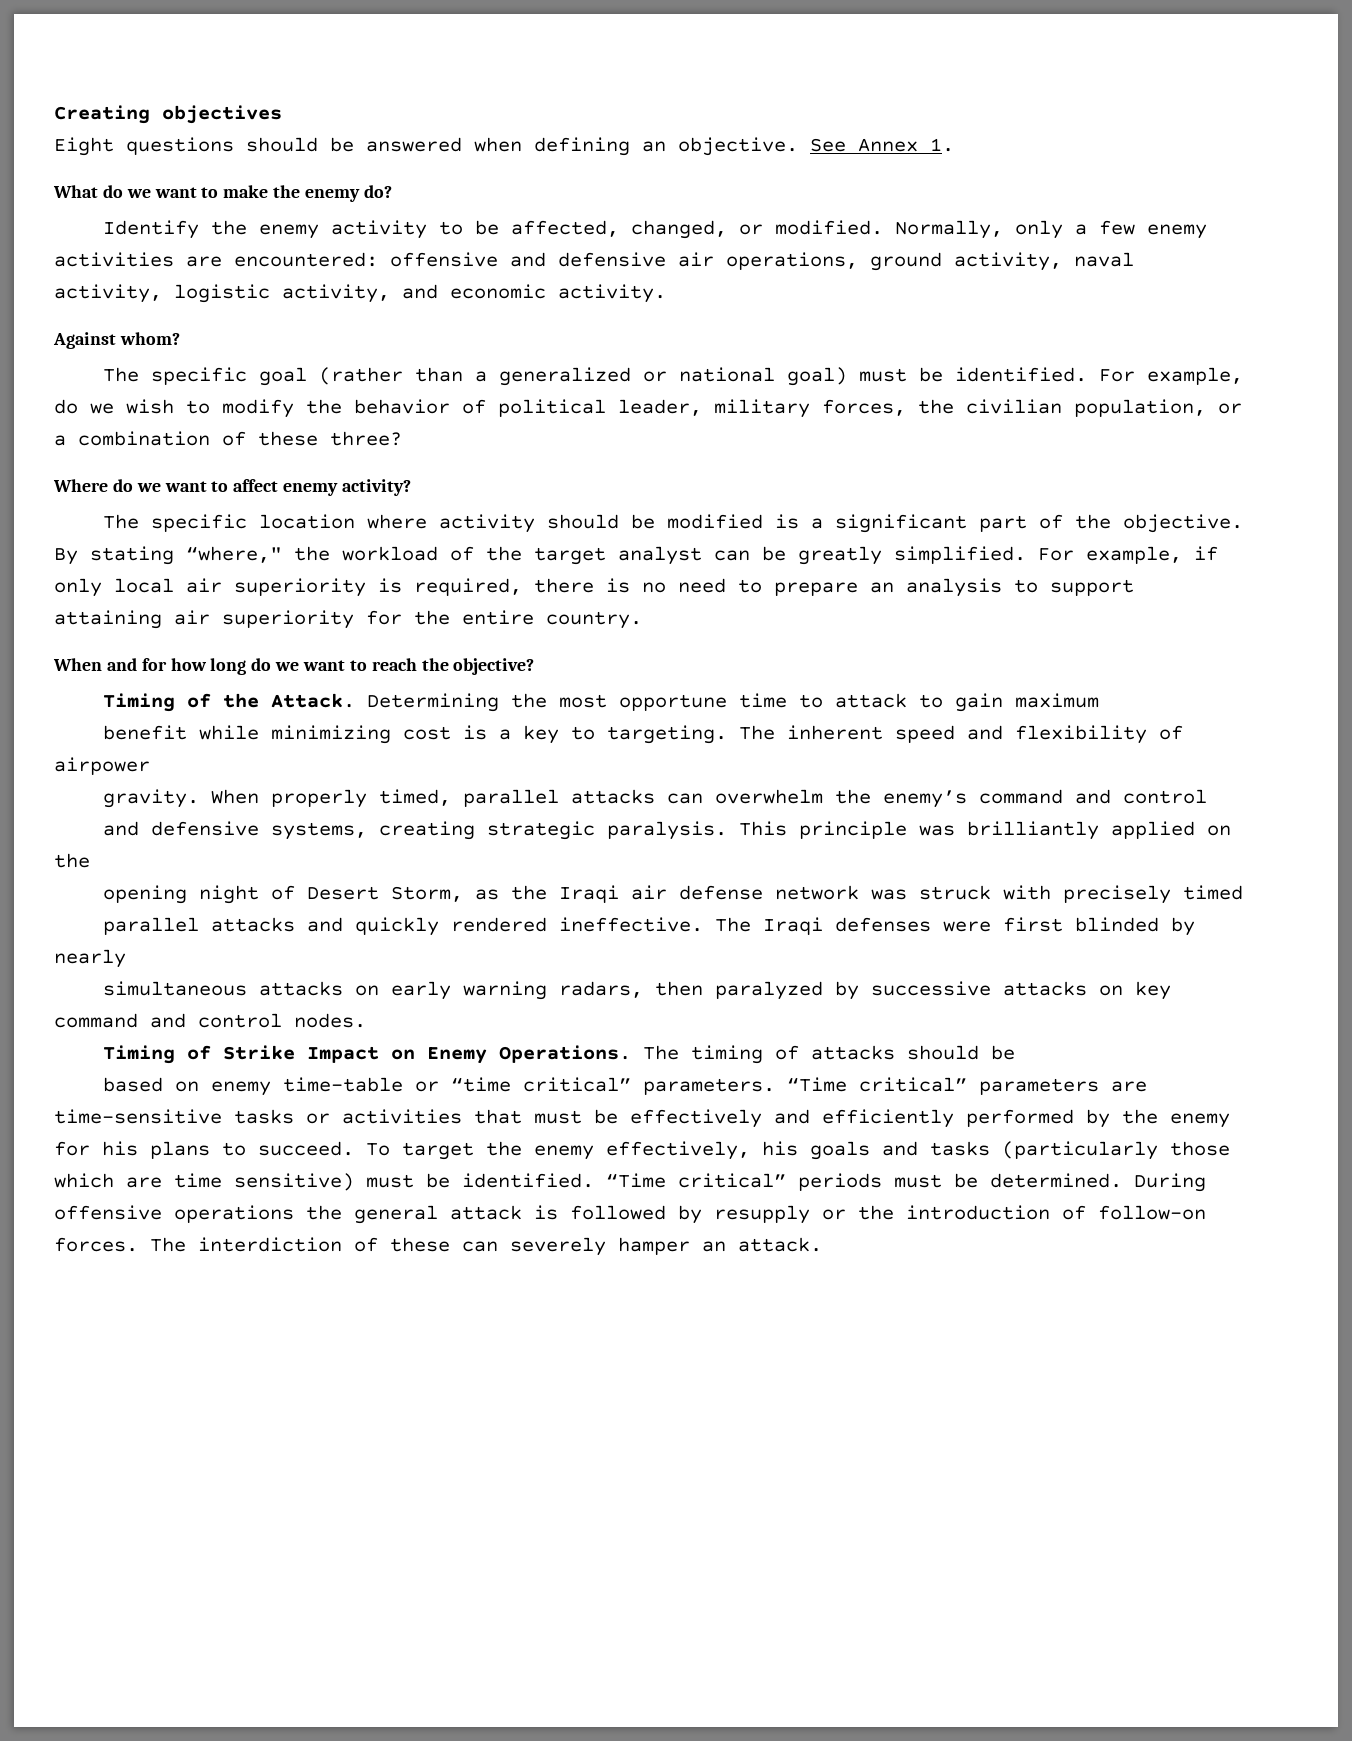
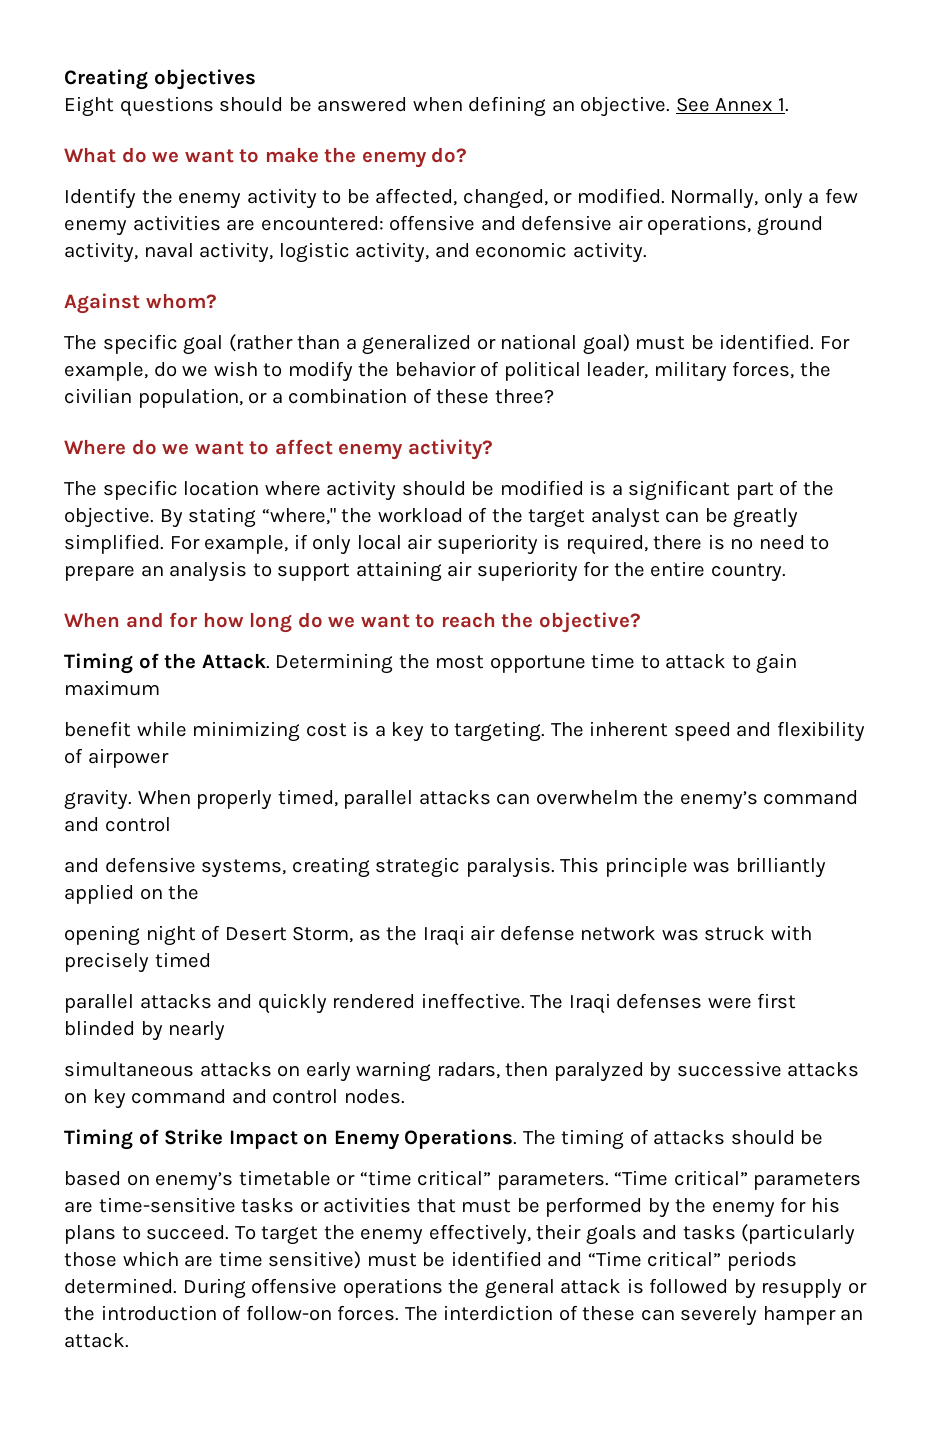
- based on enemy time-table or “time critical” parameters.
+ based on enemy’s timetable or “time critical” parameters.
- “Time critical” parameters are time-sensitive tasks or activities that must be effectively and efficiently performed by the enemy for his plans to succeed.
+ “Time critical” parameters are time-sensitive tasks or activities that must be performed by the enemy for his plans to succeed.
- To target the enemy effectively, his goals and tasks (particularly those which are time sensitive) must be identified. “Time critical” periods must be determined.
+ To target the enemy effectively, their goals and tasks (particularly those which are time sensitive) must be identified and “Time critical” periods determined.

